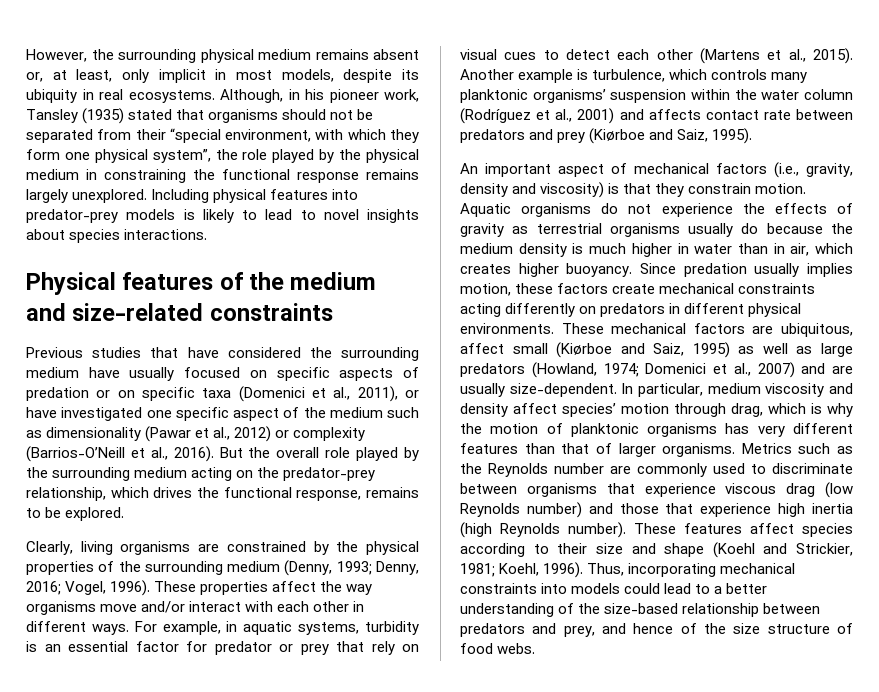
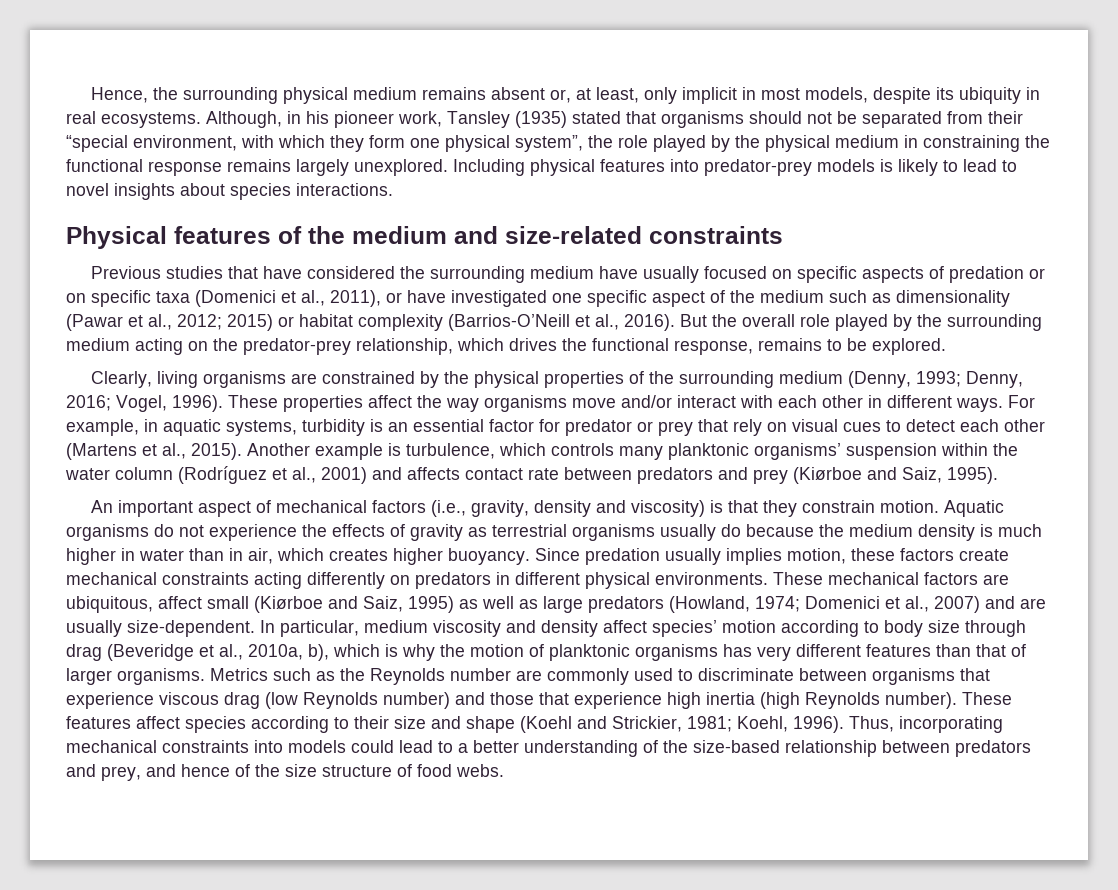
- However, the surrounding physical medium remains absent or, at least, only implicit in most models, despite its ubiquity in real ecosystems.
+ Hence, the surrounding physical medium remains absent or, at least, only implicit in most models, despite its ubiquity in real ecosystems.
- Previous studies that have considered the surrounding medium have usually focused on specific aspects of predation or on specific taxa (Domenici et al., 2011), or have investigated one specific aspect of the medium such as dimensionality (Pawar et al., 2012) or complexity (Barrios-O’Neill et al., 2016).
+ Previous studies that have considered the surrounding medium have usually focused on specific aspects of predation or on specific taxa (Domenici et al., 2011), or have investigated one specific aspect of the medium such as dimensionality (Pawar et al., 2012; 2015) or habitat complexity (Barrios-O’Neill et al., 2016).
- In particular, medium viscosity and density affect species’ motion through drag, which is why the motion of planktonic organisms has very different features than that of larger organisms.
+ In particular, medium viscosity and density affect species’ motion according to body size through drag (Beveridge et al., 2010a, b), which is why the motion of planktonic organisms has very different features than that of larger organisms.

